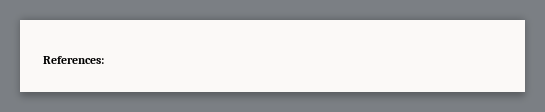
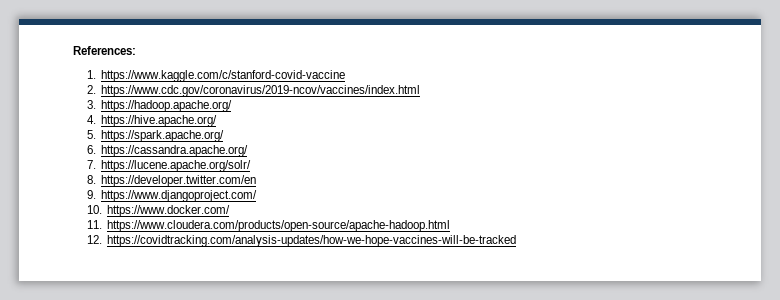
+ 1. https://www.kaggle.com/c/stanford-covid-vaccine
+ 2. https://www.cdc.gov/coronavirus/2019-ncov/vaccines/index.html
+ 3. https://hadoop.apache.org/
+ 4. https://hive.apache.org/
+ 5. https://spark.apache.org/
+ 6. https://cassandra.apache.org/
+ 7. https://lucene.apache.org/solr/
+ 8. https://developer.twitter.com/en
+ 9. https://www.djangoproject.com/
+ 10. https://www.docker.com/
+ 11. https://www.cloudera.com/products/open-source/apache-hadoop.html
+ 12. https://covidtracking.com/analysis-updates/how-we-hope-vaccines-will-be-tracked

